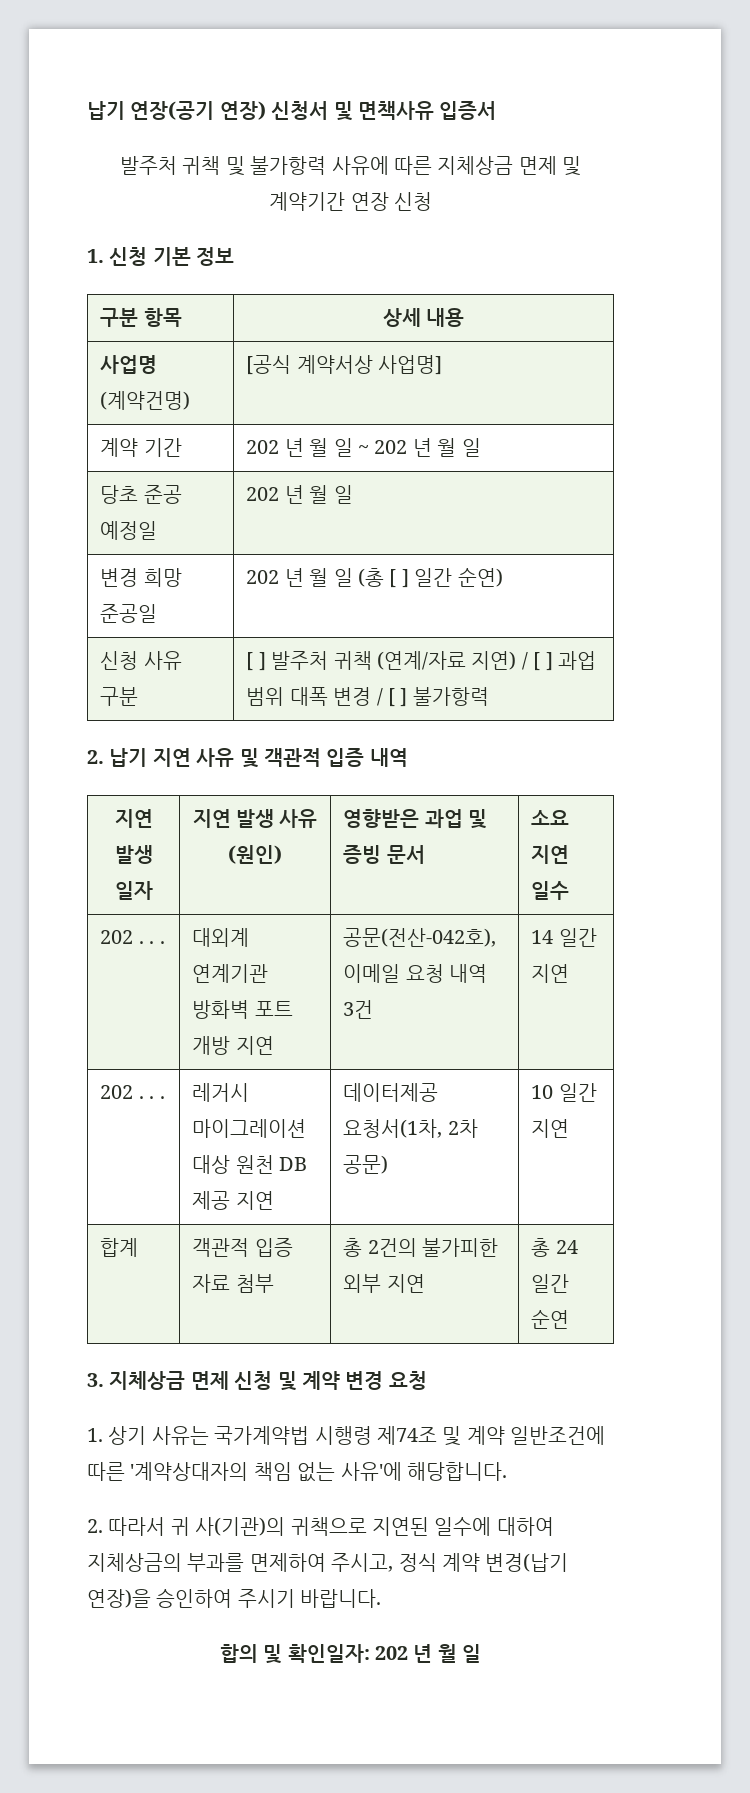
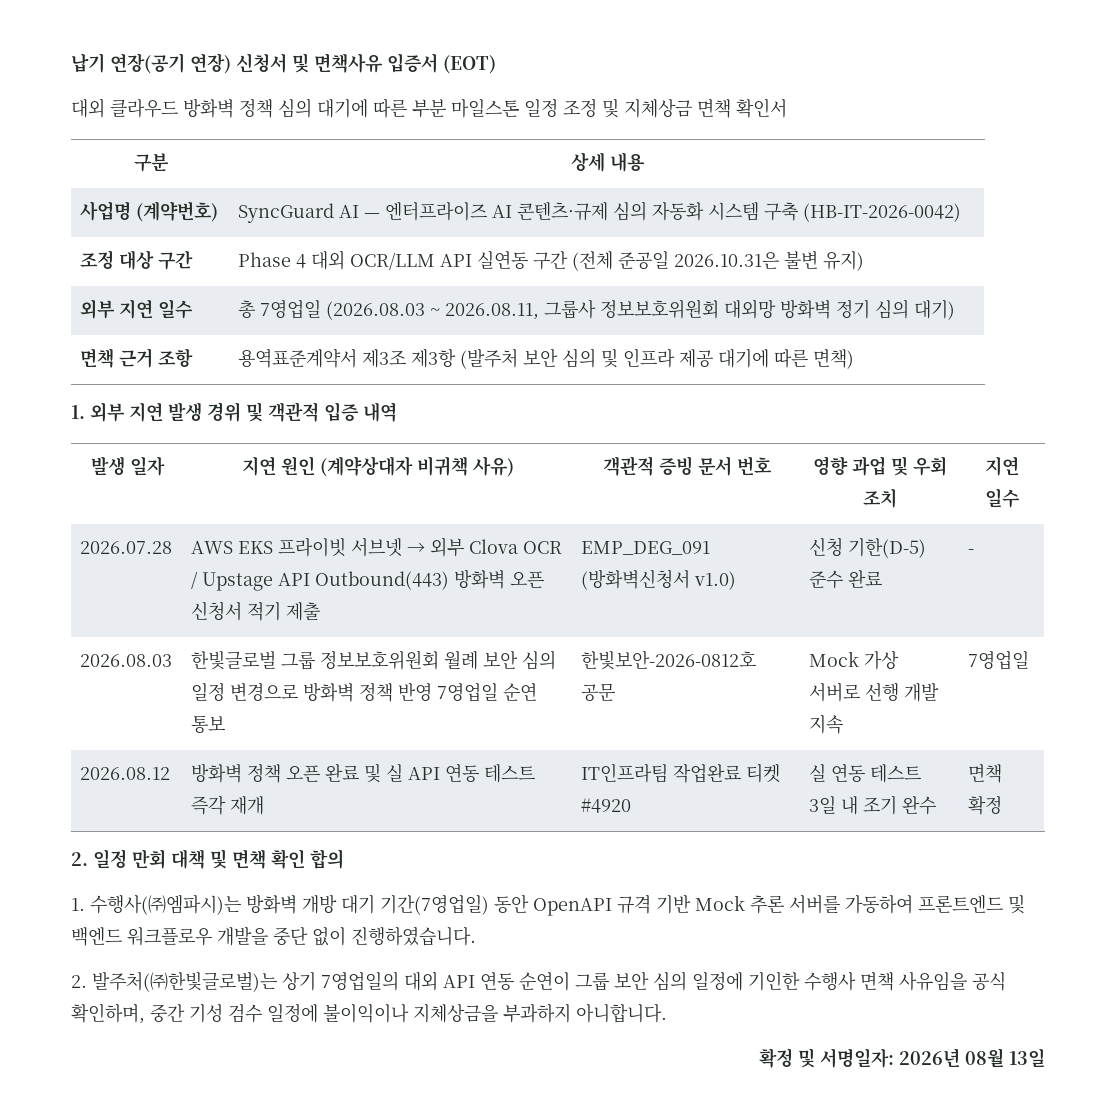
- 납기 연장(공기 연장) 신청서 및 면책사유 입증서
- 발주처 귀책 및 불가항력 사유에 따른 지체상금 면제 및 계약기간 연장 신청
- 1. 신청 기본 정보
- 구분 항목 | 상세 내용
+ 납기 연장(공기 연장) 신청서 및 면책사유 입증서 (EOT)
+ 대외 클라우드 방화벽 정책 심의 대기에 따른 부분 마일스톤 일정 조정 및 지체상금 면책 확인서
+ 구분 | 상세 내용
- 사업명 (계약건명) | [공식 계약서상 사업명]
- 계약 기간 | 202 년 월 일 ~ 202 년 월 일
- 당초 준공 예정일 | 202 년 월 일
- 변경 희망 준공일 | 202 년 월 일 (총 [ ] 일간 순연)
- 신청 사유 구분 | [ ] 발주처 귀책 (연계/자료 지연) / [ ] 과업 범위 대폭 변경 / [ ] 불가항력
- 2. 납기 지연 사유 및 객관적 입증 내역
+ 사업명 (계약번호) | SyncGuard AI — 엔터프라이즈 AI 콘텐츠·규제 심의 자동화 시스템 구축 (HB-IT-2026-0042)
+ 조정 대상 구간 | Phase 4 대외 OCR/LLM API 실연동 구간 (전체 준공일 2026.10.31은 불변 유지)
+ 외부 지연 일수 | 총 7영업일 (2026.08.03 ~ 2026.08.11, 그룹사 정보보호위원회 대외망 방화벽 정기 심의 대기)
+ 면책 근거 조항 | 용역표준계약서 제3조 제3항 (발주처 보안 심의 및 인프라 제공 대기에 따른 면책)
+ 1. 외부 지연 발생 경위 및 객관적 입증 내역
- 지연 발생 일자 | 지연 발생 사유 (원인) | 영향받은 과업 및 증빙 문서 | 소요 지연 일수
- 202 . . . | 대외계 연계기관 방화벽 포트 개방 지연 | 공문(전산-042호), 이메일 요청 내역 3건 | 14 일간 지연
- 202 . . . | 레거시 마이그레이션 대상 원천 DB 제공 지연 | 데이터제공 요청서(1차, 2차 공문) | 10 일간 지연
- 합계 | 객관적 입증 자료 첨부 | 총 2건의 불가피한 외부 지연 | 총 24 일간 순연
- 3. 지체상금 면제 신청 및 계약 변경 요청
- 1. 상기 사유는 국가계약법 시행령 제74조 및 계약 일반조건에 따른 '계약상대자의 책임 없는 사유'에 해당합니다.
- 2. 따라서 귀 사(기관)의 귀책으로 지연된 일수에 대하여 지체상금의 부과를 면제하여 주시고, 정식 계약 변경(납기 연장)을 승인하여 주시기 바랍니다.
- 합의 및 확인일자: 202 년 월 일
+ 발생 일자 | 지연 원인 (계약상대자 비귀책 사유) | 객관적 증빙 문서 번호 | 영향 과업 및 우회 조치 | 지연 일수
+ 2026.07.28 | AWS EKS 프라이빗 서브넷 → 외부 Clova OCR / Upstage API Outbound(443) 방화벽 오픈 신청서 적기 제출 | EMP_DEG_091 (방화벽신청서 v1.0) | 신청 기한(D-5) 준수 완료 | -
+ 2026.08.03 | 한빛글로벌 그룹 정보보호위원회 월례 보안 심의 일정 변경으로 방화벽 정책 반영 7영업일 순연 통보 | 한빛보안-2026-0812호 공문 | Mock 가상 서버로 선행 개발 지속 | 7영업일
+ 2026.08.12 | 방화벽 정책 오픈 완료 및 실 API 연동 테스트 즉각 재개 | IT인프라팀 작업완료 티켓 #4920 | 실 연동 테스트 3일 내 조기 완수 | 면책 확정
+ 2. 일정 만회 대책 및 면책 확인 합의
+ 1. 수행사(㈜엠파시)는 방화벽 개방 대기 기간(7영업일) 동안 OpenAPI 규격 기반 Mock 추론 서버를 가동하여 프론트엔드 및 백엔드 워크플로우 개발을 중단 없이 진행하였습니다.
+ 2. 발주처(㈜한빛글로벌)는 상기 7영업일의 대외 API 연동 순연이 그룹 보안 심의 일정에 기인한 수행사 면책 사유임을 공식 확인하며, 중간 기성 검수 일정에 불이익이나 지체상금을 부과하지 아니합니다.
+ 확정 및 서명일자: 2026년 08월 13일

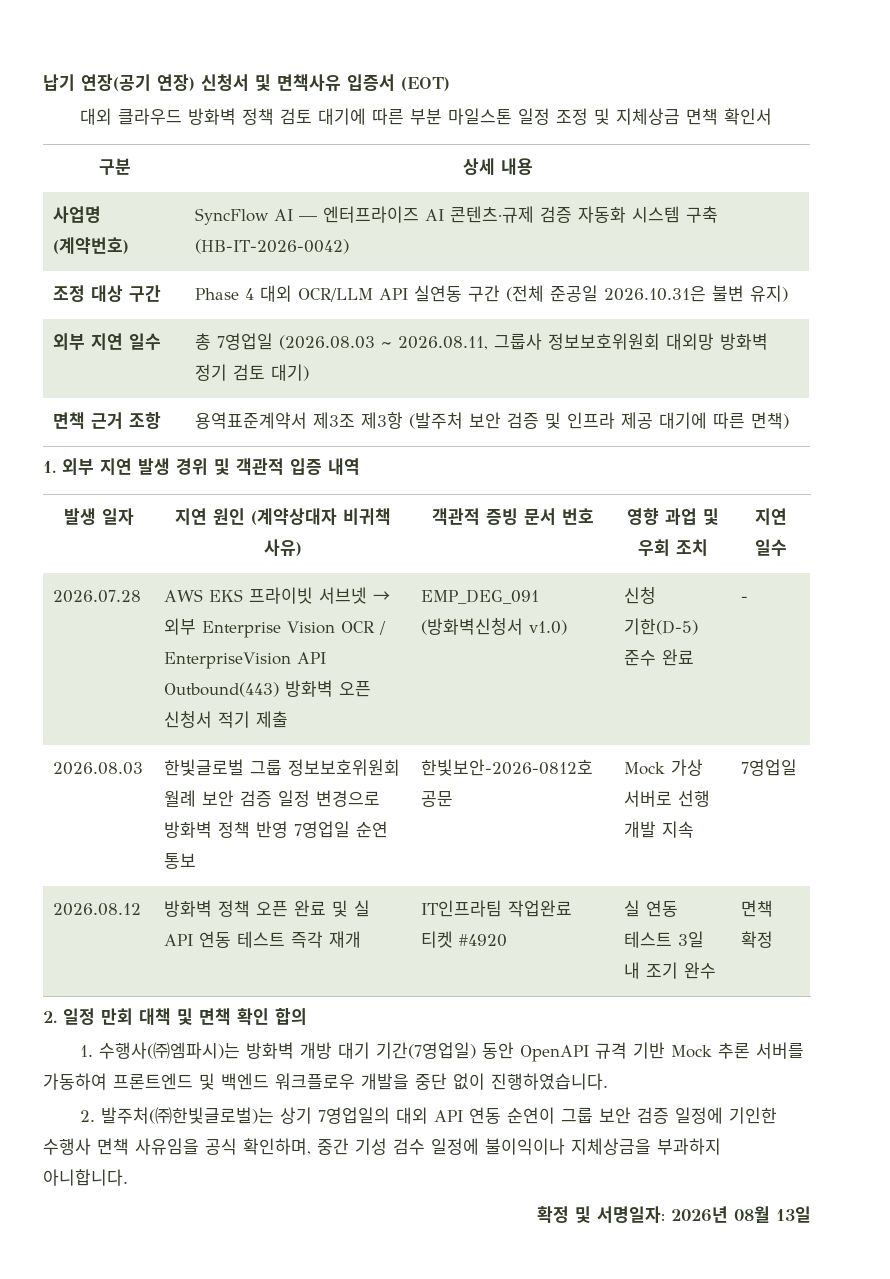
- 대외 클라우드 방화벽 정책 심의 대기에 따른 부분 마일스톤 일정 조정 및 지체상금 면책 확인서
+ 대외 클라우드 방화벽 정책 검토 대기에 따른 부분 마일스톤 일정 조정 및 지체상금 면책 확인서
- 사업명 (계약번호) | SyncGuard AI — 엔터프라이즈 AI 콘텐츠·규제 심의 자동화 시스템 구축 (HB-IT-2026-0042)
+ 사업명 (계약번호) | SyncFlow AI — 엔터프라이즈 AI 콘텐츠·규제 검증 자동화 시스템 구축 (HB-IT-2026-0042)
- 외부 지연 일수 | 총 7영업일 (2026.08.03 ~ 2026.08.11, 그룹사 정보보호위원회 대외망 방화벽 정기 심의 대기)
+ 외부 지연 일수 | 총 7영업일 (2026.08.03 ~ 2026.08.11, 그룹사 정보보호위원회 대외망 방화벽 정기 검토 대기)
- 면책 근거 조항 | 용역표준계약서 제3조 제3항 (발주처 보안 심의 및 인프라 제공 대기에 따른 면책)
+ 면책 근거 조항 | 용역표준계약서 제3조 제3항 (발주처 보안 검증 및 인프라 제공 대기에 따른 면책)
- 2026.07.28 | AWS EKS 프라이빗 서브넷 → 외부 Clova OCR / Upstage API Outbound(443) 방화벽 오픈 신청서 적기 제출 | EMP_DEG_091 (방화벽신청서 v1.0) | 신청 기한(D-5) 준수 완료 | -
+ 2026.07.28 | AWS EKS 프라이빗 서브넷 → 외부 Enterprise Vision OCR / EnterpriseVision API Outbound(443) 방화벽 오픈 신청서 적기 제출 | EMP_DEG_091 (방화벽신청서 v1.0) | 신청 기한(D-5) 준수 완료 | -
- 2026.08.03 | 한빛글로벌 그룹 정보보호위원회 월례 보안 심의 일정 변경으로 방화벽 정책 반영 7영업일 순연 통보 | 한빛보안-2026-0812호 공문 | Mock 가상 서버로 선행 개발 지속 | 7영업일
+ 2026.08.03 | 한빛글로벌 그룹 정보보호위원회 월례 보안 검증 일정 변경으로 방화벽 정책 반영 7영업일 순연 통보 | 한빛보안-2026-0812호 공문 | Mock 가상 서버로 선행 개발 지속 | 7영업일
- 2. 발주처(㈜한빛글로벌)는 상기 7영업일의 대외 API 연동 순연이 그룹 보안 심의 일정에 기인한 수행사 면책 사유임을 공식 확인하며, 중간 기성 검수 일정에 불이익이나 지체상금을 부과하지 아니합니다.
+ 2. 발주처(㈜한빛글로벌)는 상기 7영업일의 대외 API 연동 순연이 그룹 보안 검증 일정에 기인한 수행사 면책 사유임을 공식 확인하며, 중간 기성 검수 일정에 불이익이나 지체상금을 부과하지 아니합니다.

